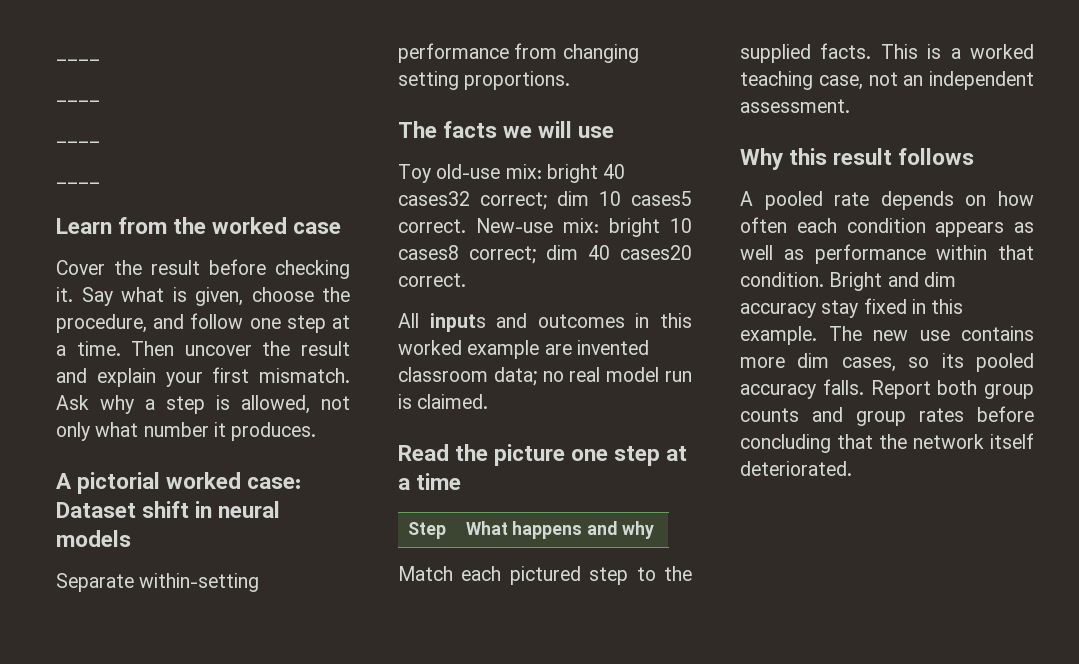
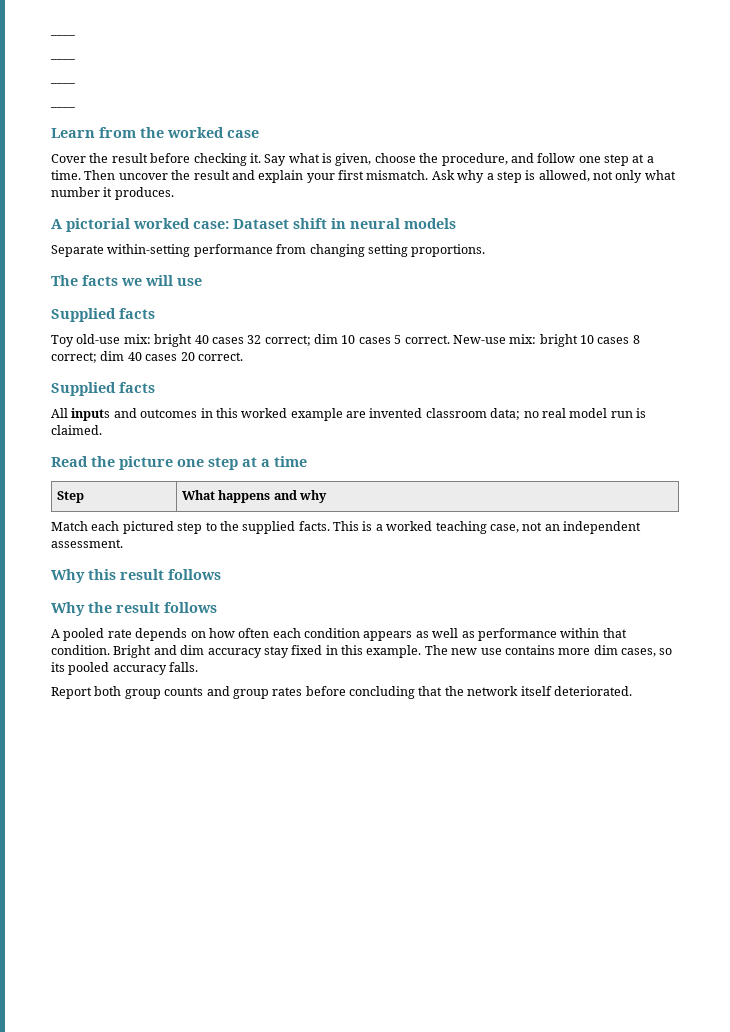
  The facts we will use
+ Supplied facts
- Toy old-use mix: bright 40 cases32 correct; dim 10 cases5 correct.
+ Toy old-use mix: bright 40 cases 32 correct; dim 10 cases 5 correct.
- New-use mix: bright 10 cases8 correct; dim 40 cases20 correct.
+ New-use mix: bright 10 cases 8 correct; dim 40 cases 20 correct.
+ Supplied facts
+ Why the result follows
- The new use contains more dim cases, so its pooled accuracy falls. Report both group counts and group rates before concluding that the network itself deteriorated.
+ The new use contains more dim cases, so its pooled accuracy falls.
+ Report both group counts and group rates before concluding that the network itself deteriorated.

